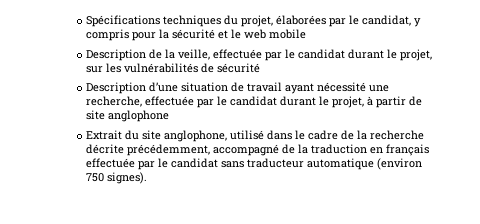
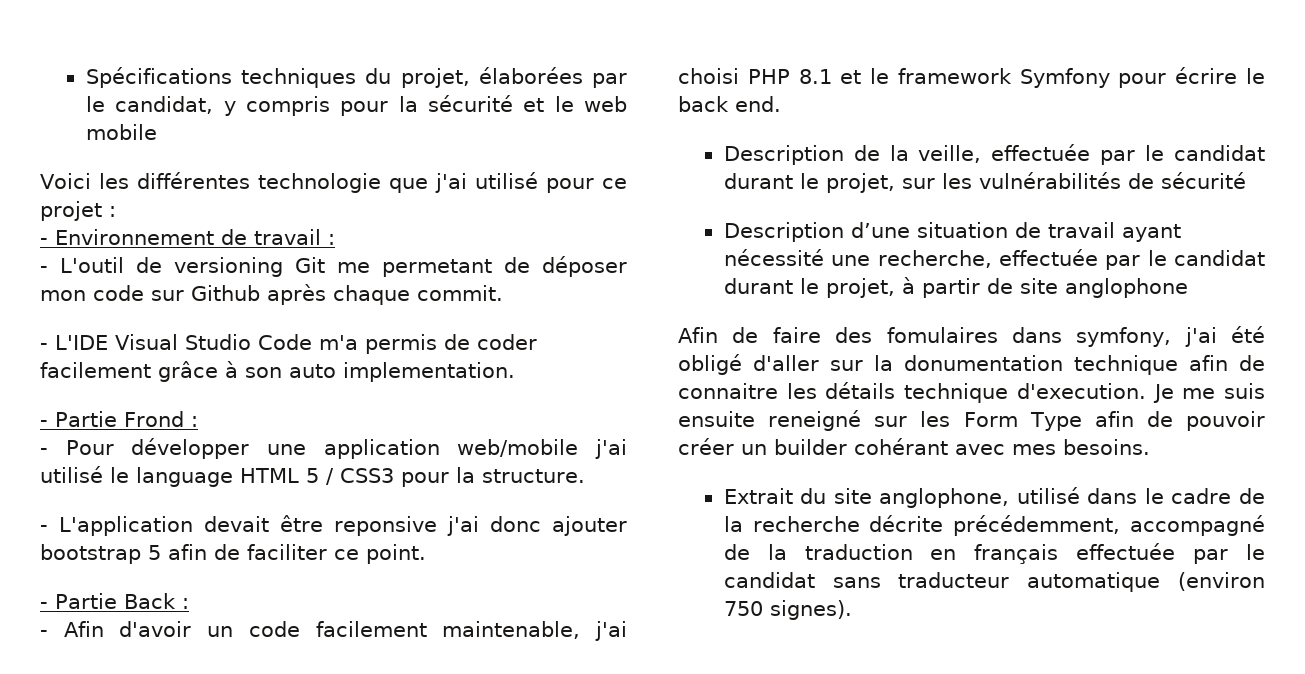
+ Voici les différentes technologie que j'ai utilisé pour ce projet :
+ - Environnement de travail :
+ - L'outil de versioning Git me permetant de déposer mon code sur Github après chaque commit.
+ - L'IDE Visual Studio Code m'a permis de coder facilement grâce à son auto implementation.
+ - Partie Frond :
+ - Pour développer une application web/mobile j'ai utilisé le language HTML 5 / CSS3 pour la structure.
+ - L'application devait être reponsive j'ai donc ajouter bootstrap 5 afin de faciliter ce point.
+ - Partie Back :
+ - Afin d'avoir un code facilement maintenable, j'ai choisi PHP 8.1 et le framework Symfony pour écrire le back end.
+ Afin de faire des fomulaires dans symfony, j'ai été obligé d'aller sur la donumentation technique afin de connaitre les détails technique d'execution. Je me suis ensuite reneigné sur les Form Type afin de pouvoir créer un builder cohérant avec mes besoins.

